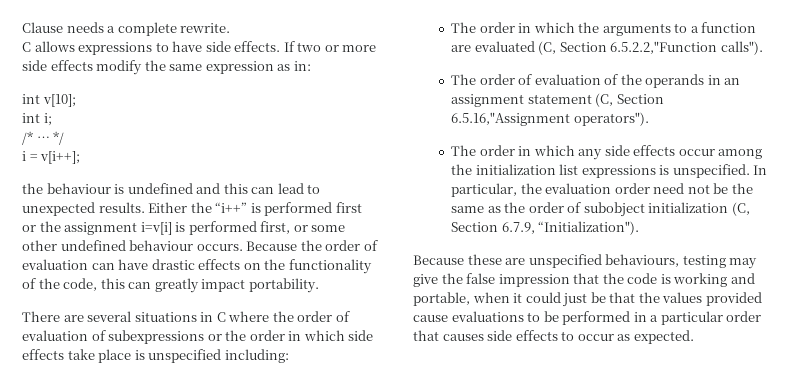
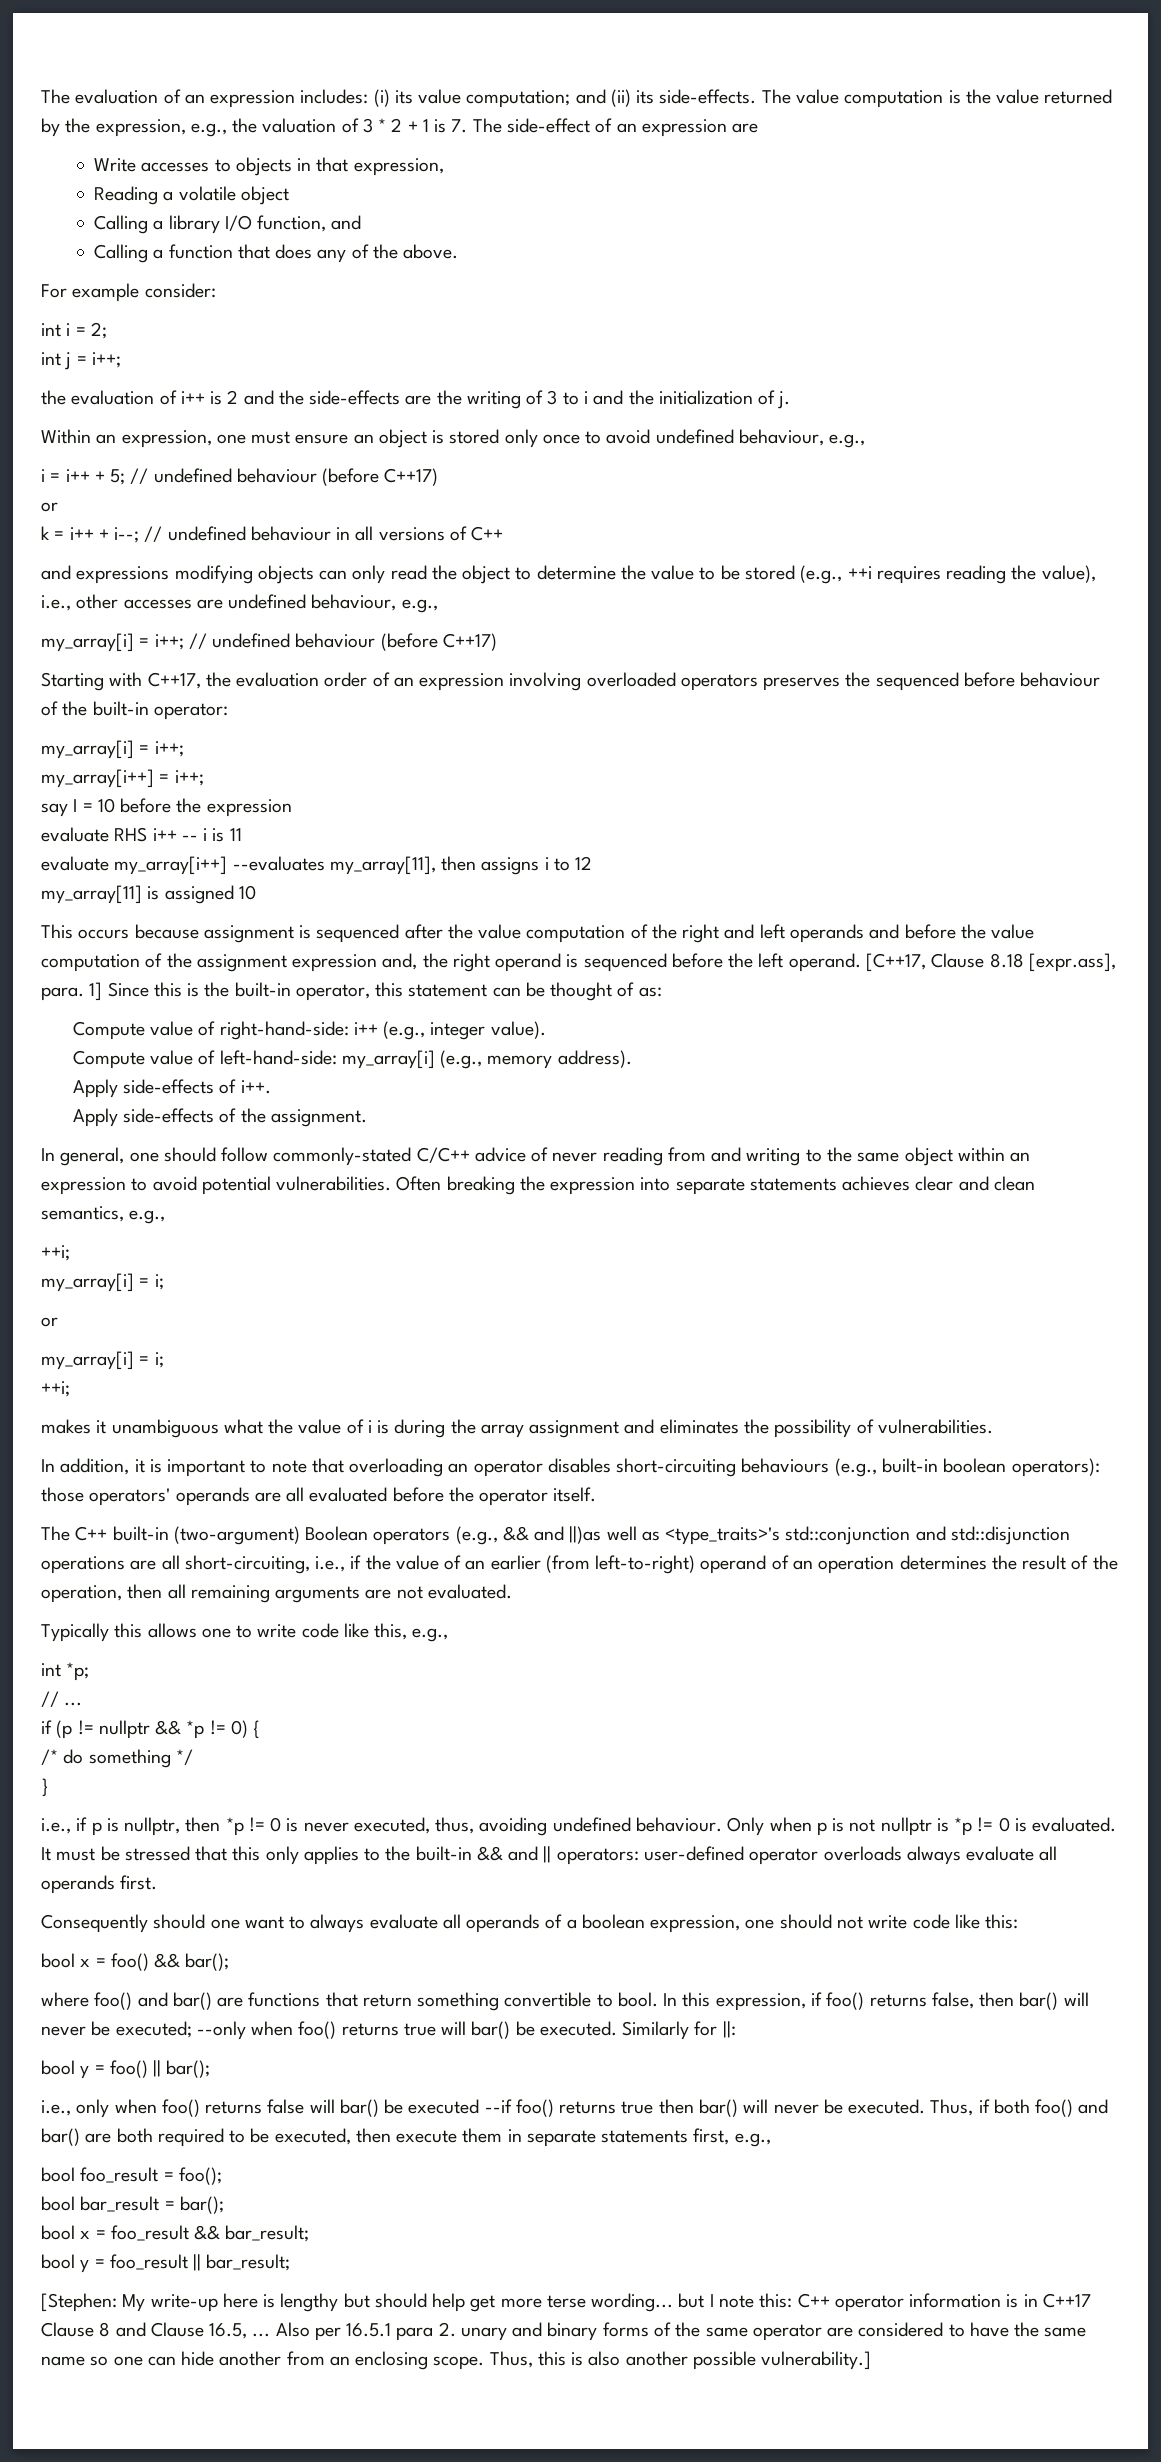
- Clause needs a complete rewrite.
- C allows expressions to have side effects. If two or more side effects modify the same expression as in:
- int v[10];
- int i;
- /* … */
- i = v[i++];
- the behaviour is undefined and this can lead to unexpected results. Either the “i++” is performed first or the assignment i=v[i] is performed first, or some other undefined behaviour occurs. Because the order of evaluation can have drastic effects on the functionality of the code, this can greatly impact portability.
- There are several situations in C where the order of evaluation of subexpressions or the order in which side effects take place is unspecified including:
- The order in which the arguments to a function are evaluated (C, Section 6.5.2.2,"Function calls").
- The order of evaluation of the operands in an assignment statement (C, Section 6.5.16,"Assignment operators").
- The order in which any side effects occur among the initialization list expressions is unspecified. In particular, the evaluation order need not be the same as the order of subobject initialization (C, Section 6.7.9, “Initialization").
- Because these are unspecified behaviours, testing may give the false impression that the code is working and portable, when it could just be that the values provided cause evaluations to be performed in a particular order that causes side effects to occur as expected.
+ The evaluation of an expression includes: (i) its value computation; and (ii) its side-effects. The value computation is the value returned by the expression, e.g., the valuation of 3 * 2 + 1 is 7. The side-effect of an expression are
+ Write accesses to objects in that expression,
+ Reading a volatile object
+ Calling a library I/O function, and
+ Calling a function that does any of the above.
+ For example consider:
+ int i = 2;
+ int j = i++;
+ the evaluation of i++ is 2 and the side-effects are the writing of 3 to i and the initialization of j.
+ Within an expression, one must ensure an object is stored only once to avoid undefined behaviour, e.g.,
+ i = i++ + 5; // undefined behaviour (before C++17)
+ or
+ k = i++ + i--; // undefined behaviour in all versions of C++
+ and expressions modifying objects can only read the object to determine the value to be stored (e.g., ++i requires reading the value), i.e., other accesses are undefined behaviour, e.g.,
+ my_array[i] = i++; // undefined behaviour (before C++17)
+ Starting with C++17, the evaluation order of an expression involving overloaded operators preserves the sequenced before behaviour of the built-in operator:
+ my_array[i] = i++;
+ my_array[i++] = i++;
+ say I = 10 before the expression
+ evaluate RHS i++ -- i is 11
+ evaluate my_array[i++] --evaluates my_array[11], then assigns i to 12
+ my_array[11] is assigned 10
+ This occurs because assignment is sequenced after the value computation of the right and left operands and before the value computation of the assignment expression and, the right operand is sequenced before the left operand. [C++17, Clause 8.18 [expr.ass], para. 1] Since this is the built-in operator, this statement can be thought of as:
+ Compute value of right-hand-side: i++ (e.g., integer value).
+ Compute value of left-hand-side: my_array[i] (e.g., memory address).
+ Apply side-effects of i++.
+ Apply side-effects of the assignment.
+ In general, one should follow commonly-stated C/C++ advice of never reading from and writing to the same object within an expression to avoid potential vulnerabilities. Often breaking the expression into separate statements achieves clear and clean semantics, e.g.,
+ ++i;
+ my_array[i] = i;
+ or
+ my_array[i] = i;
+ ++i;
+ makes it unambiguous what the value of i is during the array assignment and eliminates the possibility of vulnerabilities.
+ In addition, it is important to note that overloading an operator disables short-circuiting behaviours (e.g., built-in boolean operators): those operators' operands are all evaluated before the operator itself.
+ The C++ built-in (two-argument) Boolean operators (e.g., && and ||)as well as <type_traits>'s std::conjunction and std::disjunction operations are all short-circuiting, i.e., if the value of an earlier (from left-to-right) operand of an operation determines the result of the operation, then all remaining arguments are not evaluated.
+ Typically this allows one to write code like this, e.g.,
+ int *p;
+ // ...
+ if (p != nullptr && *p != 0) {
+ /* do something */
+ }
+ i.e., if p is nullptr, then *p != 0 is never executed, thus, avoiding undefined behaviour. Only when p is not nullptr is *p != 0 is evaluated. It must be stressed that this only applies to the built-in && and || operators: user-defined operator overloads always evaluate all operands first.
+ Consequently should one want to always evaluate all operands of a boolean expression, one should not write code like this:
+ bool x = foo() && bar();
+ where foo() and bar() are functions that return something convertible to bool. In this expression, if foo() returns false, then bar() will never be executed; --only when foo() returns true will bar() be executed. Similarly for ||:
+ bool y = foo() || bar();
+ i.e., only when foo() returns false will bar() be executed --if foo() returns true then bar() will never be executed. Thus, if both foo() and bar() are both required to be executed, then execute them in separate statements first, e.g.,
+ bool foo_result = foo();
+ bool bar_result = bar();
+ bool x = foo_result && bar_result;
+ bool y = foo_result || bar_result;
+ [Stephen: My write-up here is lengthy but should help get more terse wording... but I note this: C++ operator information is in C++17 Clause 8 and Clause 16.5, ... Also per 16.5.1 para 2. unary and binary forms of the same operator are considered to have the same name so one can hide another from an enclosing scope. Thus, this is also another possible vulnerability.]

